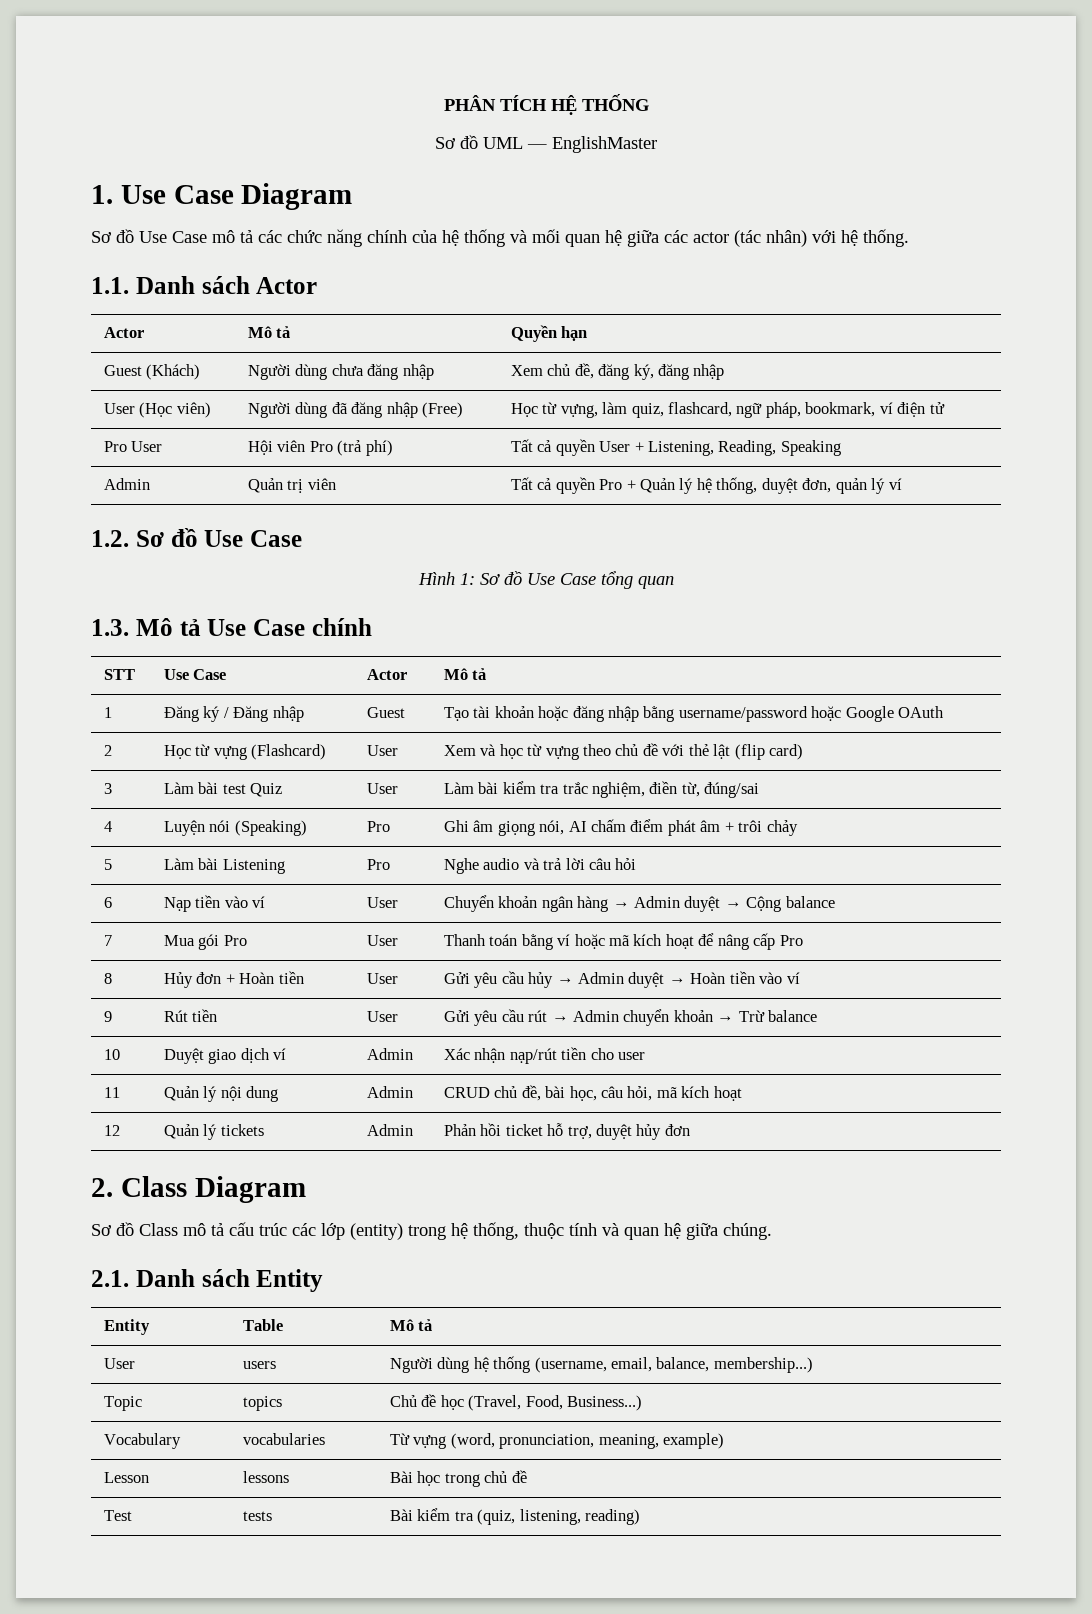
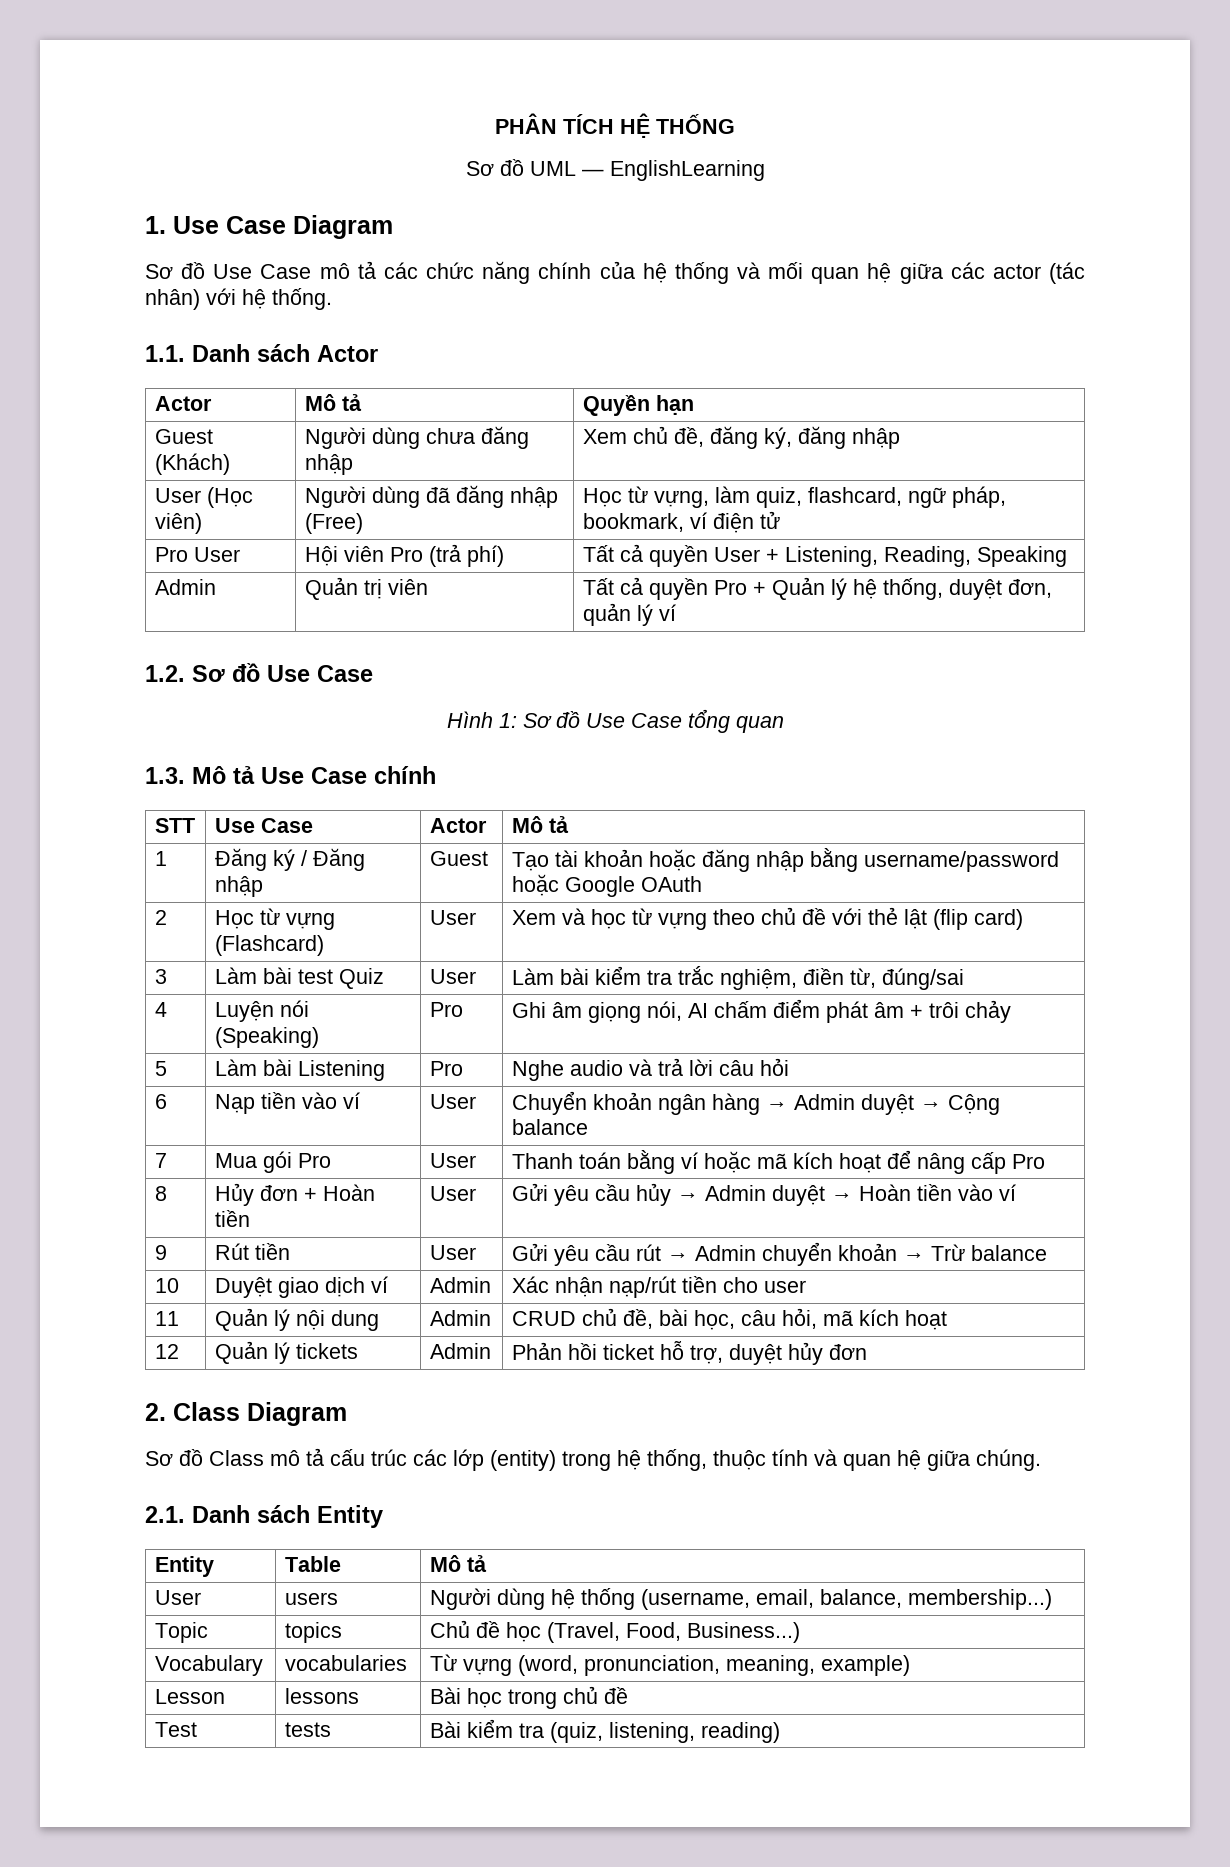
- Sơ đồ UML — EnglishMaster
+ Sơ đồ UML — EnglishLearning

